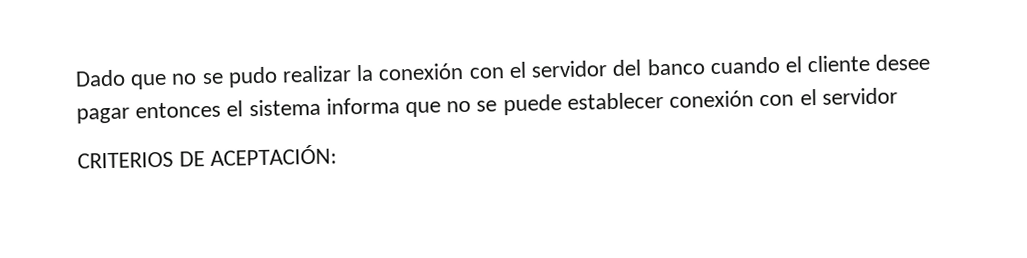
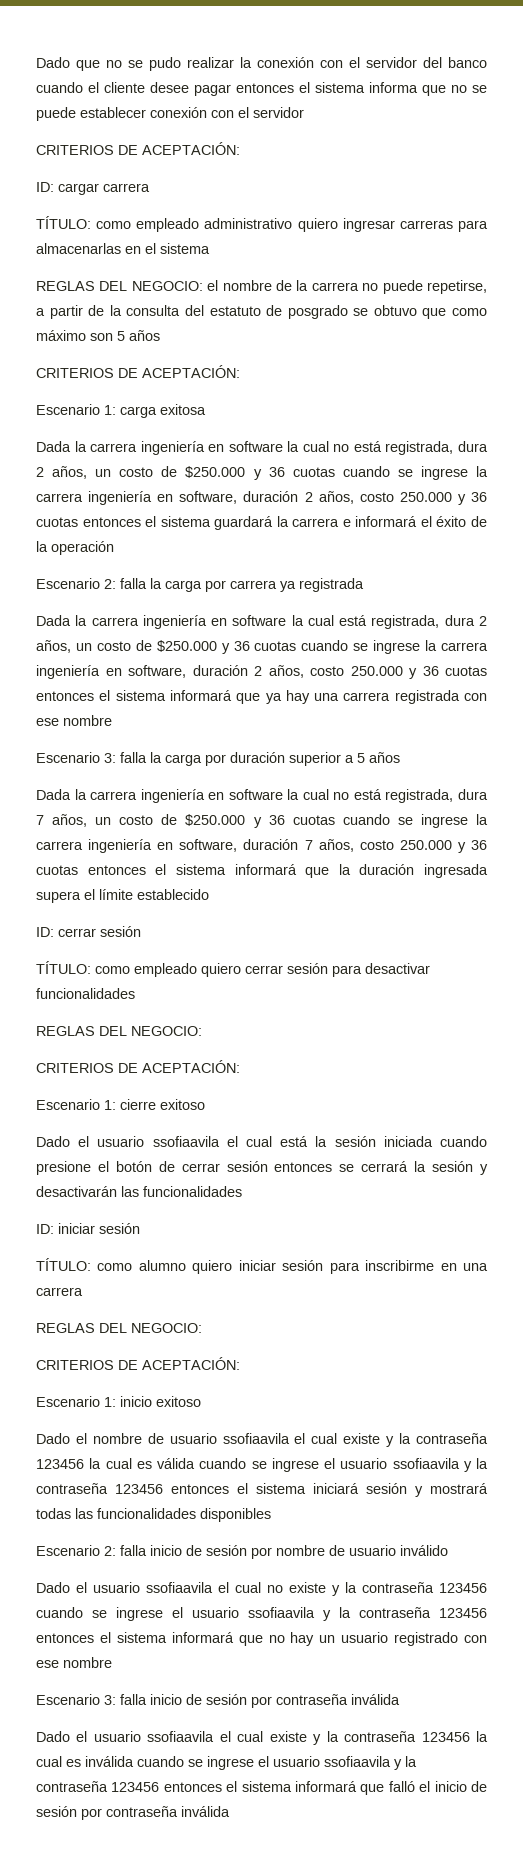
+ ID: cargar carrera
+ TÍTULO: como empleado administrativo quiero ingresar carreras para almacenarlas en el sistema
+ REGLAS DEL NEGOCIO: el nombre de la carrera no puede repetirse, a partir de la consulta del estatuto de posgrado se obtuvo que como máximo son 5 años
+ CRITERIOS DE ACEPTACIÓN:
+ Escenario 1: carga exitosa
+ Dada la carrera ingeniería en software la cual no está registrada, dura 2 años, un costo de $250.000 y 36 cuotas cuando se ingrese la carrera ingeniería en software, duración 2 años, costo 250.000 y 36 cuotas entonces el sistema guardará la carrera e informará el éxito de la operación
+ Escenario 2: falla la carga por carrera ya registrada
+ Dada la carrera ingeniería en software la cual está registrada, dura 2 años, un costo de $250.000 y 36 cuotas cuando se ingrese la carrera ingeniería en software, duración 2 años, costo 250.000 y 36 cuotas entonces el sistema informará que ya hay una carrera registrada con ese nombre
+ Escenario 3: falla la carga por duración superior a 5 años
+ Dada la carrera ingeniería en software la cual no está registrada, dura 7 años, un costo de $250.000 y 36 cuotas cuando se ingrese la carrera ingeniería en software, duración 7 años, costo 250.000 y 36 cuotas entonces el sistema informará que la duración ingresada supera el límite establecido
+ ID: cerrar sesión
+ TÍTULO: como empleado quiero cerrar sesión para desactivar funcionalidades
+ REGLAS DEL NEGOCIO:
+ CRITERIOS DE ACEPTACIÓN:
+ Escenario 1: cierre exitoso
+ Dado el usuario ssofiaavila el cual está la sesión iniciada cuando presione el botón de cerrar sesión entonces se cerrará la sesión y desactivarán las funcionalidades
+ ID: iniciar sesión
+ TÍTULO: como alumno quiero iniciar sesión para inscribirme en una carrera
+ REGLAS DEL NEGOCIO:
+ CRITERIOS DE ACEPTACIÓN:
+ Escenario 1: inicio exitoso
+ Dado el nombre de usuario ssofiaavila el cual existe y la contraseña 123456 la cual es válida cuando se ingrese el usuario ssofiaavila y la contraseña 123456 entonces el sistema iniciará sesión y mostrará todas las funcionalidades disponibles
+ Escenario 2: falla inicio de sesión por nombre de usuario inválido
+ Dado el usuario ssofiaavila el cual no existe y la contraseña 123456 cuando se ingrese el usuario ssofiaavila y la contraseña 123456 entonces el sistema informará que no hay un usuario registrado con ese nombre
+ Escenario 3: falla inicio de sesión por contraseña inválida
+ Dado el usuario ssofiaavila el cual existe y la contraseña 123456 la cual es inválida cuando se ingrese el usuario ssofiaavila y la contraseña 123456 entonces el sistema informará que falló el inicio de sesión por contraseña inválida

